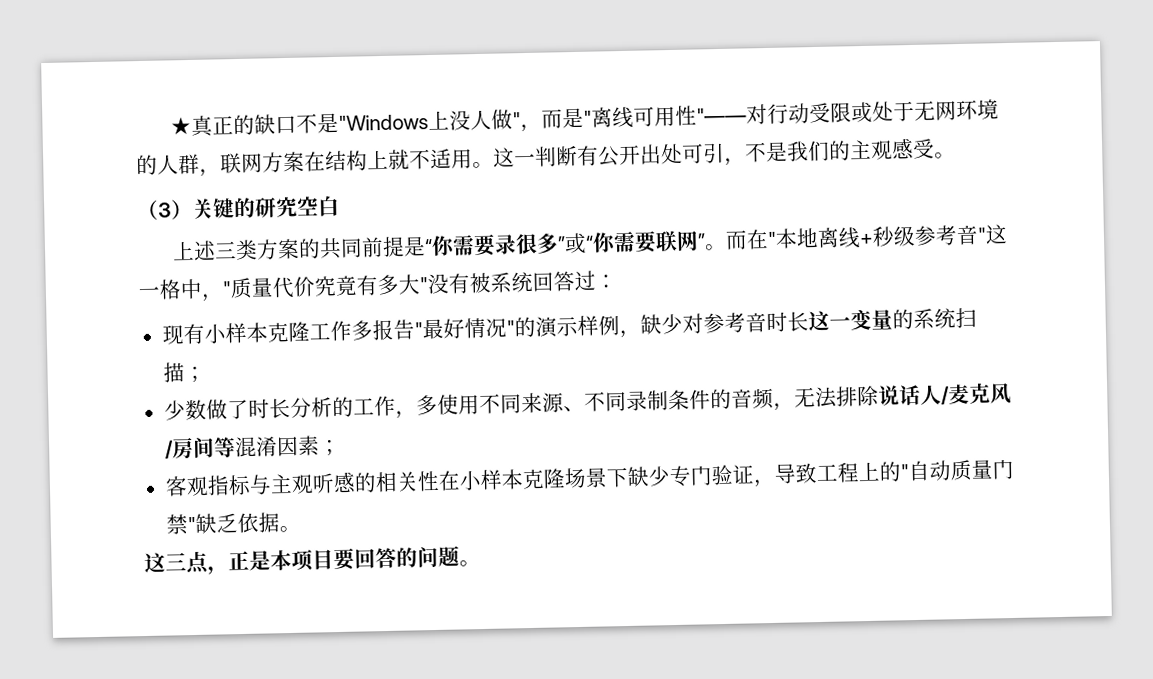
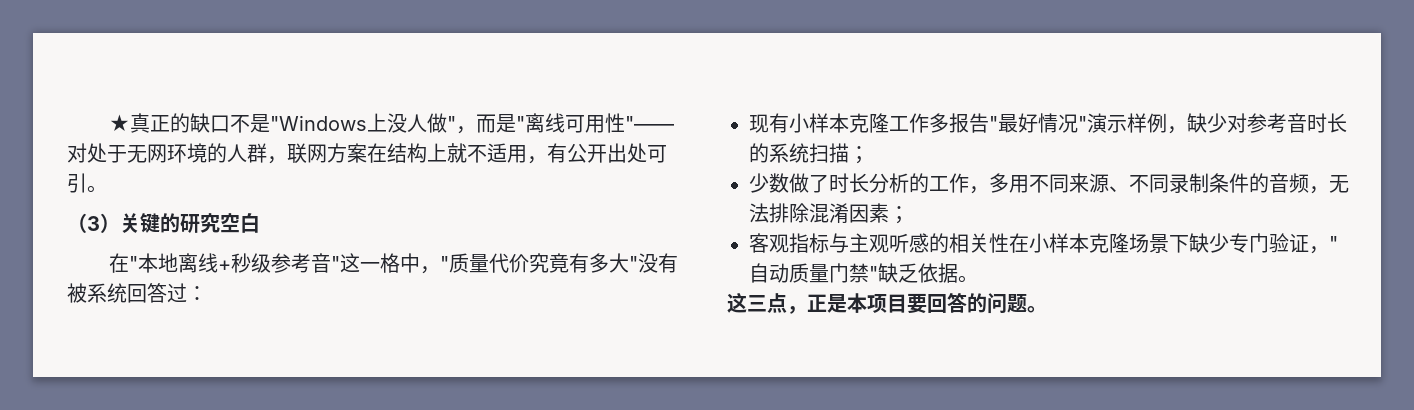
- ★真正的缺口不是"Windows上没人做"，而是"离线可用性"——对行动受限或处于无网环境的人群，联网方案在结构上就不适用。这一判断有公开出处可引，不是我们的主观感受。
+ ★真正的缺口不是"Windows上没人做"，而是"离线可用性"——对处于无网环境的人群，联网方案在结构上就不适用，有公开出处可引。
- 上述三类方案的共同前提是“你需要录很多”或“你需要联网”。而在"本地离线+秒级参考音"这一格中，"质量代价究竟有多大"没有被系统回答过：
+ 在"本地离线+秒级参考音"这一格中，"质量代价究竟有多大"没有被系统回答过：
- 现有小样本克隆工作多报告"最好情况"的演示样例，缺少对参考音时长这一变量的系统扫描；
+ 现有小样本克隆工作多报告"最好情况"演示样例，缺少对参考音时长的系统扫描；
- 少数做了时长分析的工作，多使用不同来源、不同录制条件的音频，无法排除说话人/麦克风/房间等混淆因素；
+ 少数做了时长分析的工作，多用不同来源、不同录制条件的音频，无法排除混淆因素；
- 客观指标与主观听感的相关性在小样本克隆场景下缺少专门验证，导致工程上的"自动质量门禁"缺乏依据。
+ 客观指标与主观听感的相关性在小样本克隆场景下缺少专门验证，"自动质量门禁"缺乏依据。

